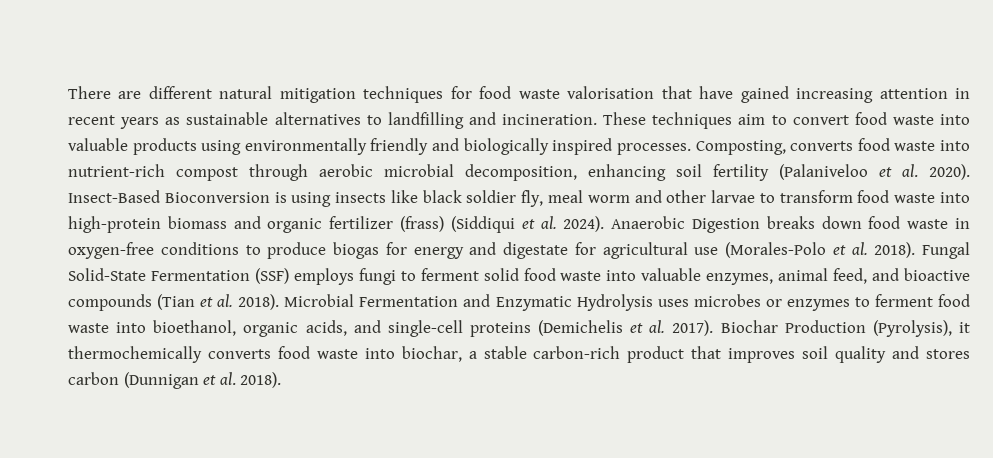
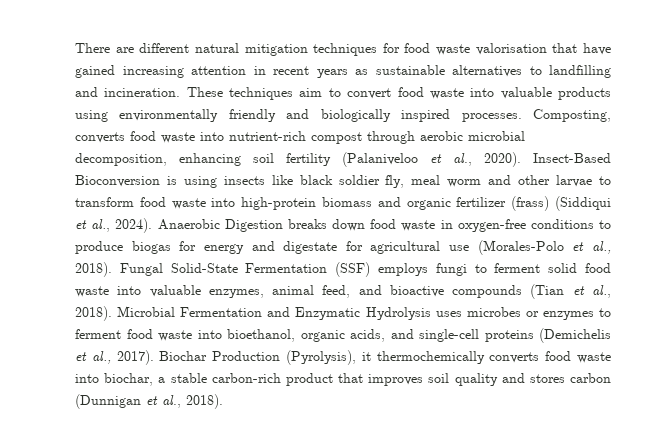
- Composting, converts food waste into nutrient-rich compost through aerobic microbial decomposition, enhancing soil fertility (Palaniveloo et al. 2020).
+ Composting, converts food waste into nutrient-rich compost through aerobic microbial decomposition, enhancing soil fertility (Palaniveloo et al., 2020).
- Insect-Based Bioconversion is using insects like black soldier fly, meal worm and other larvae to transform food waste into high-protein biomass and organic fertilizer (frass) (Siddiqui et al. 2024).
+ Insect-Based Bioconversion is using insects like black soldier fly, meal worm and other larvae to transform food waste into high-protein biomass and organic fertilizer (frass) (Siddiqui et al., 2024).
- Anaerobic Digestion breaks down food waste in oxygen-free conditions to produce biogas for energy and digestate for agricultural use (Morales-Polo et al. 2018).
+ Anaerobic Digestion breaks down food waste in oxygen-free conditions to produce biogas for energy and digestate for agricultural use (Morales-Polo et al., 2018).
- Fungal Solid-State Fermentation (SSF) employs fungi to ferment solid food waste into valuable enzymes, animal feed, and bioactive compounds (Tian et al. 2018).
+ Fungal Solid-State Fermentation (SSF) employs fungi to ferment solid food waste into valuable enzymes, animal feed, and bioactive compounds (Tian et al., 2018).
- Microbial Fermentation and Enzymatic Hydrolysis uses microbes or enzymes to ferment food waste into bioethanol, organic acids, and single-cell proteins (Demichelis et al. 2017).
+ Microbial Fermentation and Enzymatic Hydrolysis uses microbes or enzymes to ferment food waste into bioethanol, organic acids, and single-cell proteins (Demichelis et al., 2017).
- Biochar Production (Pyrolysis), it thermochemically converts food waste into biochar, a stable carbon-rich product that improves soil quality and stores carbon (Dunnigan et al. 2018).
+ Biochar Production (Pyrolysis), it thermochemically converts food waste into biochar, a stable carbon-rich product that improves soil quality and stores carbon (Dunnigan et al., 2018).

